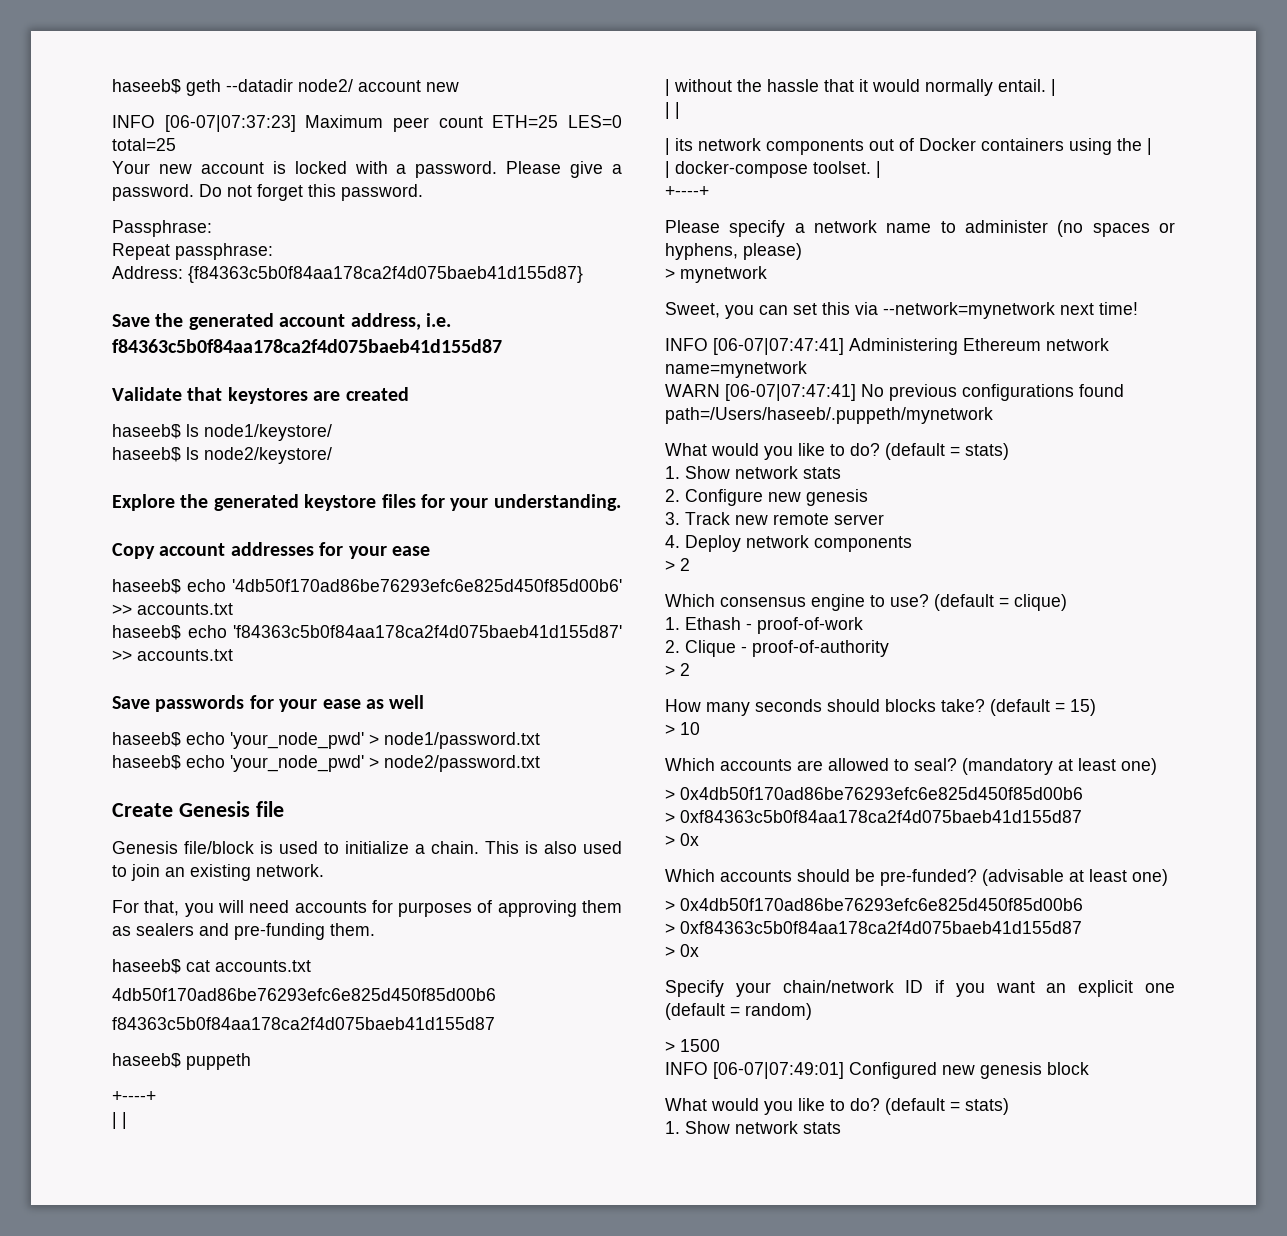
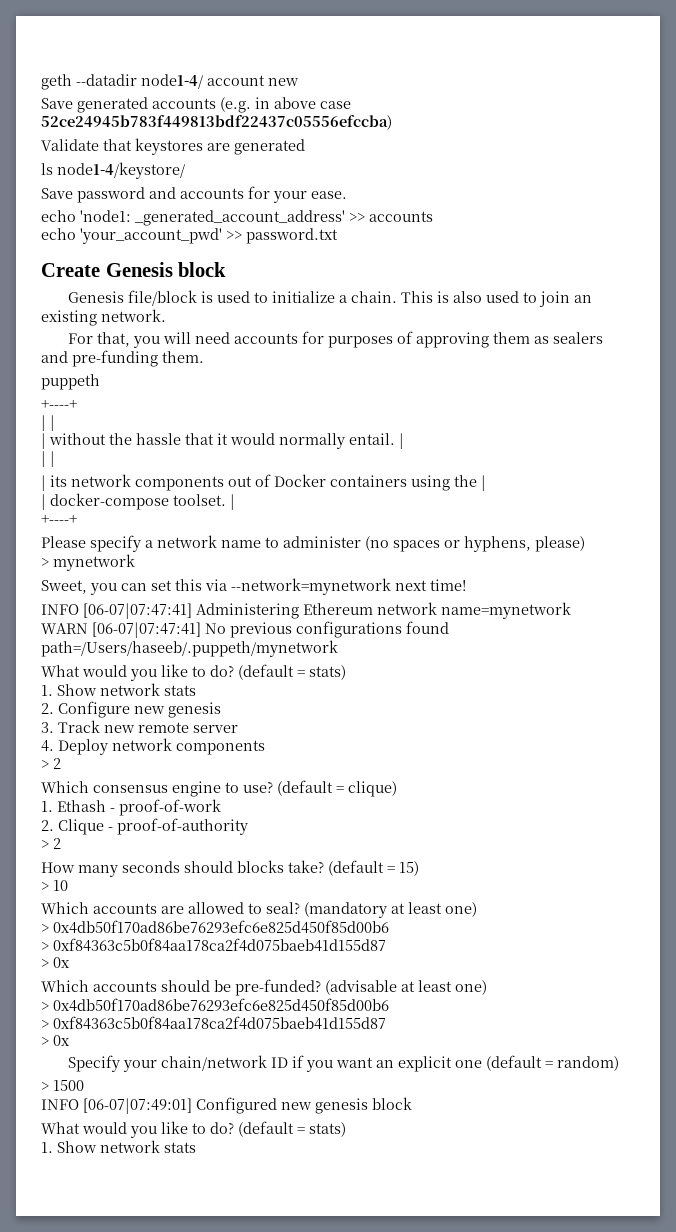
- haseeb$ geth --datadir node2/ account new
+ geth --datadir node1-4/ account new
- INFO [06-07|07:37:23] Maximum peer count ETH=25 LES=0 total=25
- Your new account is locked with a password. Please give a password. Do not forget this password.
- Passphrase:
- Repeat passphrase:
- Address: {f84363c5b0f84aa178ca2f4d075baeb41d155d87}
- Save the generated account address, i.e. f84363c5b0f84aa178ca2f4d075baeb41d155d87
- Validate that keystores are created
- haseeb$ ls node1/keystore/
- haseeb$ ls node2/keystore/
- Explore the generated keystore files for your understanding.
- Copy account addresses for your ease
- haseeb$ echo '4db50f170ad86be76293efc6e825d450f85d00b6' >> accounts.txt
- haseeb$ echo 'f84363c5b0f84aa178ca2f4d075baeb41d155d87' >> accounts.txt
- Save passwords for your ease as well
- haseeb$ echo 'your_node_pwd' > node1/password.txt
- haseeb$ echo 'your_node_pwd' > node2/password.txt
+ Save generated accounts (e.g. in above case 52ce24945b783f449813bdf22437c05556efccba)
+ Validate that keystores are generated
+ ls node1-4/keystore/
+ Save password and accounts for your ease.
+ echo 'node1: _generated_account_address' >> accounts
+ echo 'your_account_pwd' >> password.txt
- Create Genesis file
+ Create Genesis block
- haseeb$ cat accounts.txt
- 4db50f170ad86be76293efc6e825d450f85d00b6
- f84363c5b0f84aa178ca2f4d075baeb41d155d87
- haseeb$ puppeth
+ puppeth

